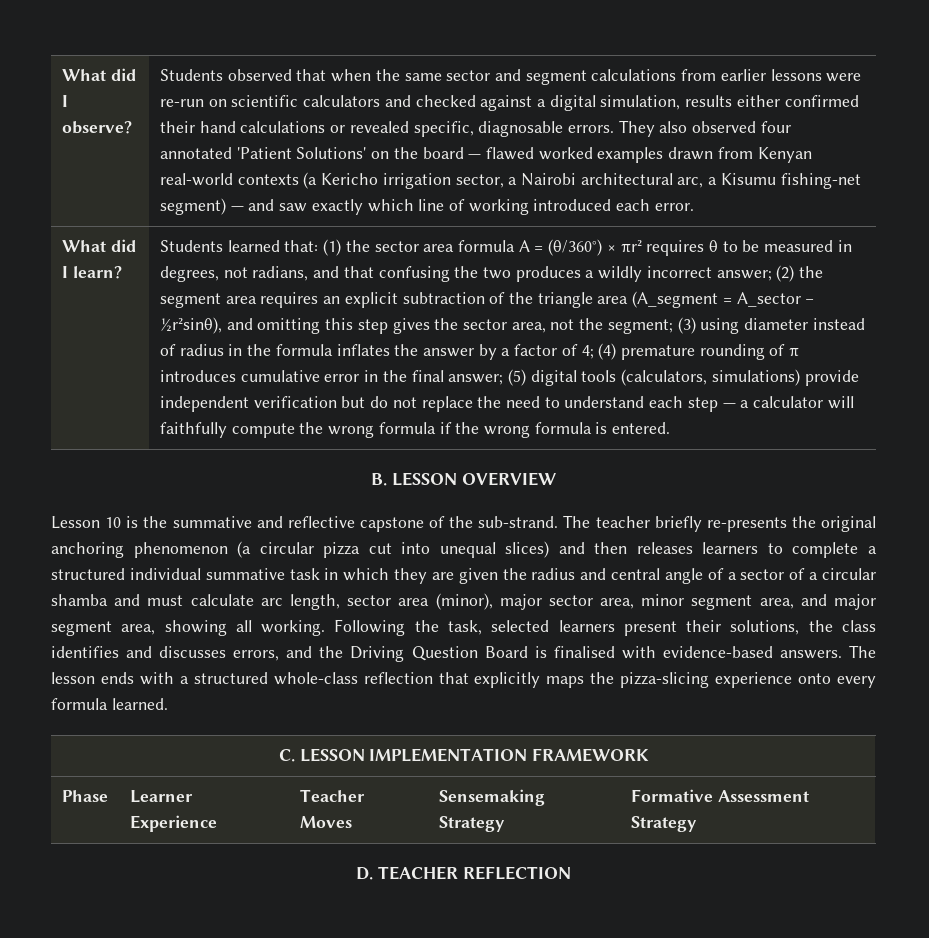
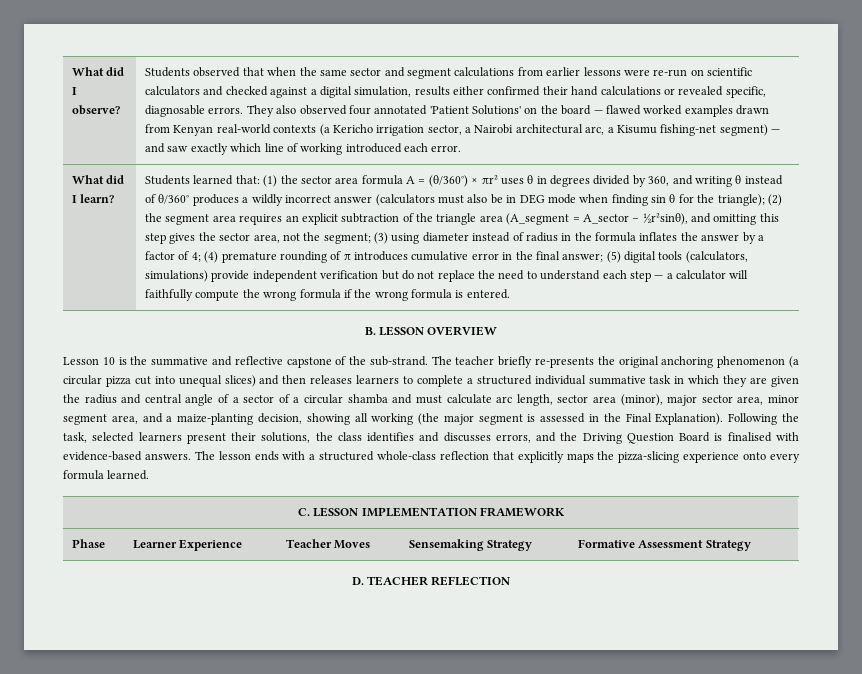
- (1) the sector area formula A = (θ/360°) × πr² requires θ to be measured in degrees, not radians, and that confusing the two produces a wildly incorrect answer;
+ (1) the sector area formula A = (θ/360°) × πr² uses θ in degrees divided by 360, and writing θ instead of θ/360° produces a wildly incorrect answer (calculators must also be in DEG mode when finding sin θ for the triangle);
- The teacher briefly re-presents the original anchoring phenomenon (a circular pizza cut into unequal slices) and then releases learners to complete a structured individual summative task in which they are given the radius and central angle of a sector of a circular shamba and must calculate arc length, sector area (minor), major sector area, minor segment area, and major segment area, showing all working.
+ The teacher briefly re-presents the original anchoring phenomenon (a circular pizza cut into unequal slices) and then releases learners to complete a structured individual summative task in which they are given the radius and central angle of a sector of a circular shamba and must calculate arc length, sector area (minor), major sector area, minor segment area, and a maize-planting decision, showing all working (the major segment is assessed in the Final Explanation).

